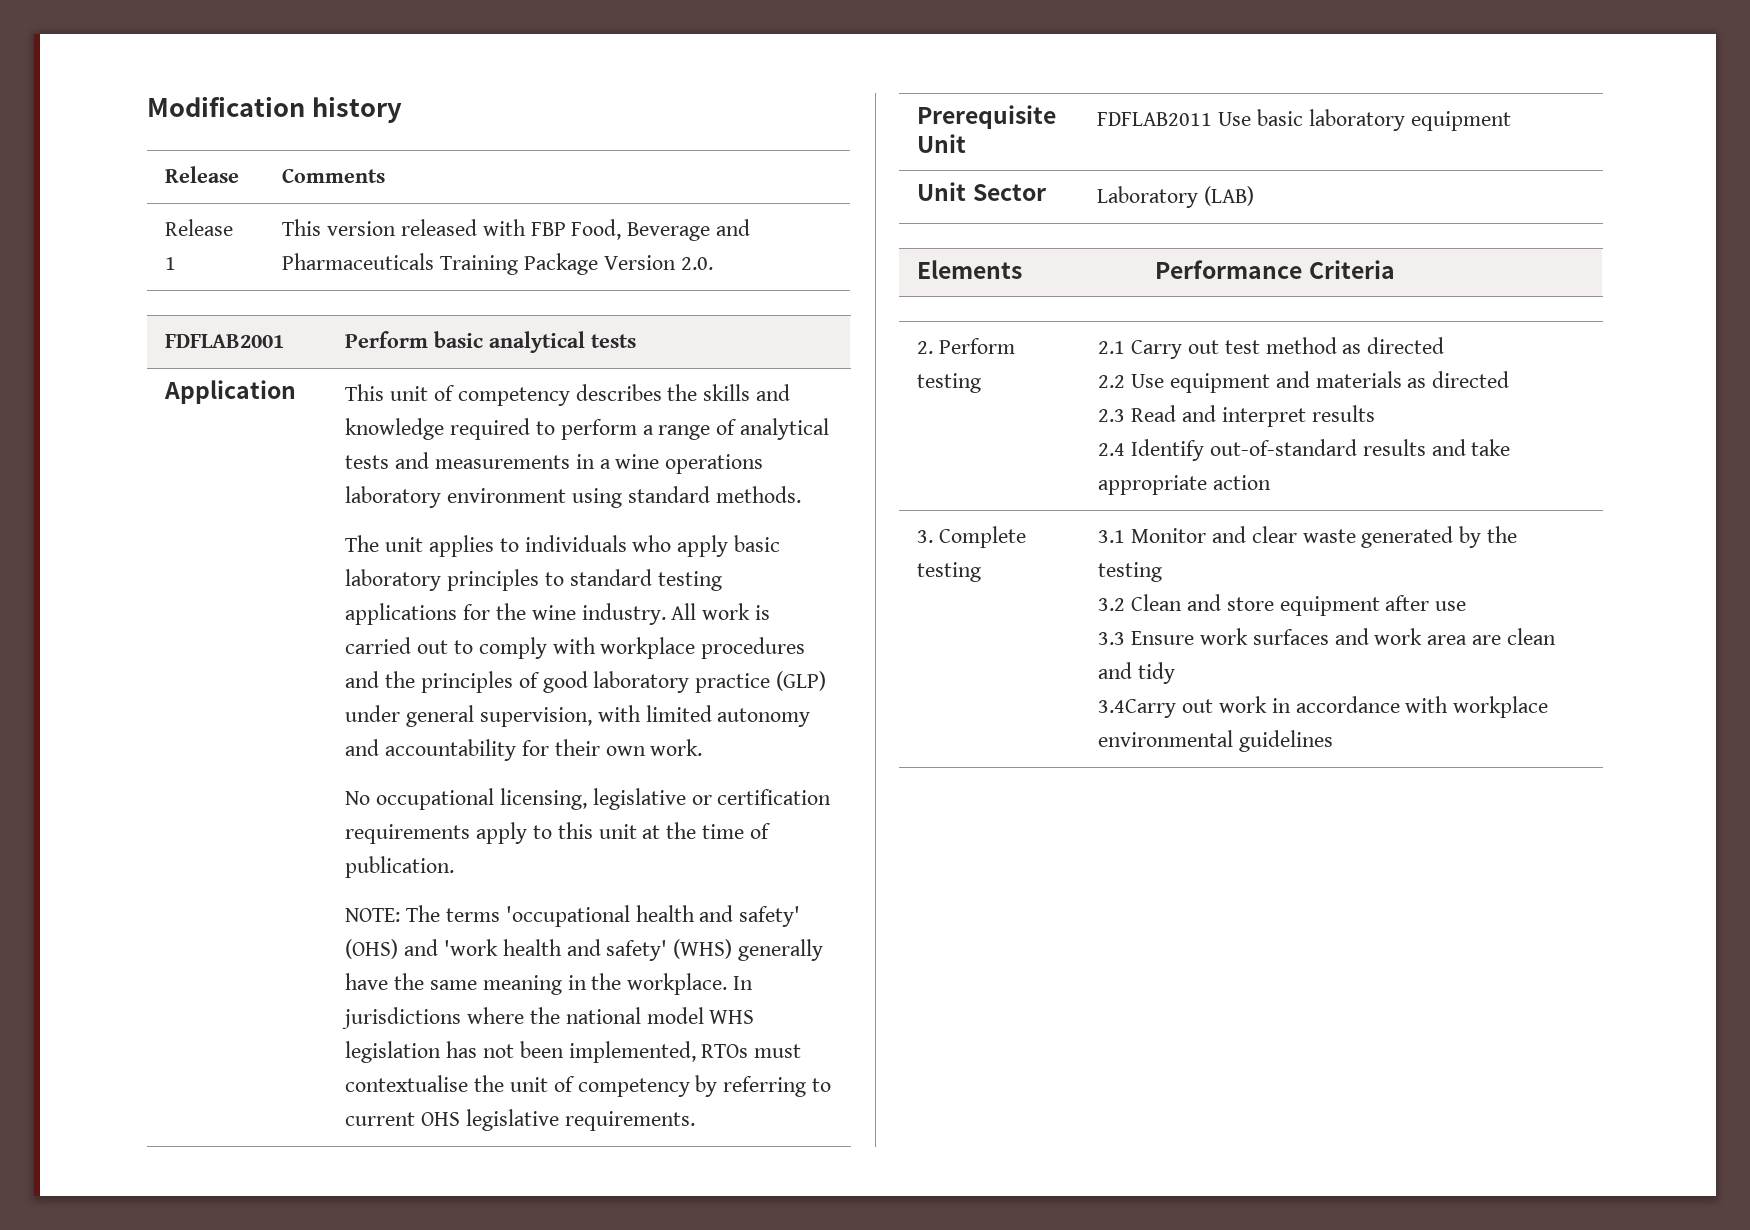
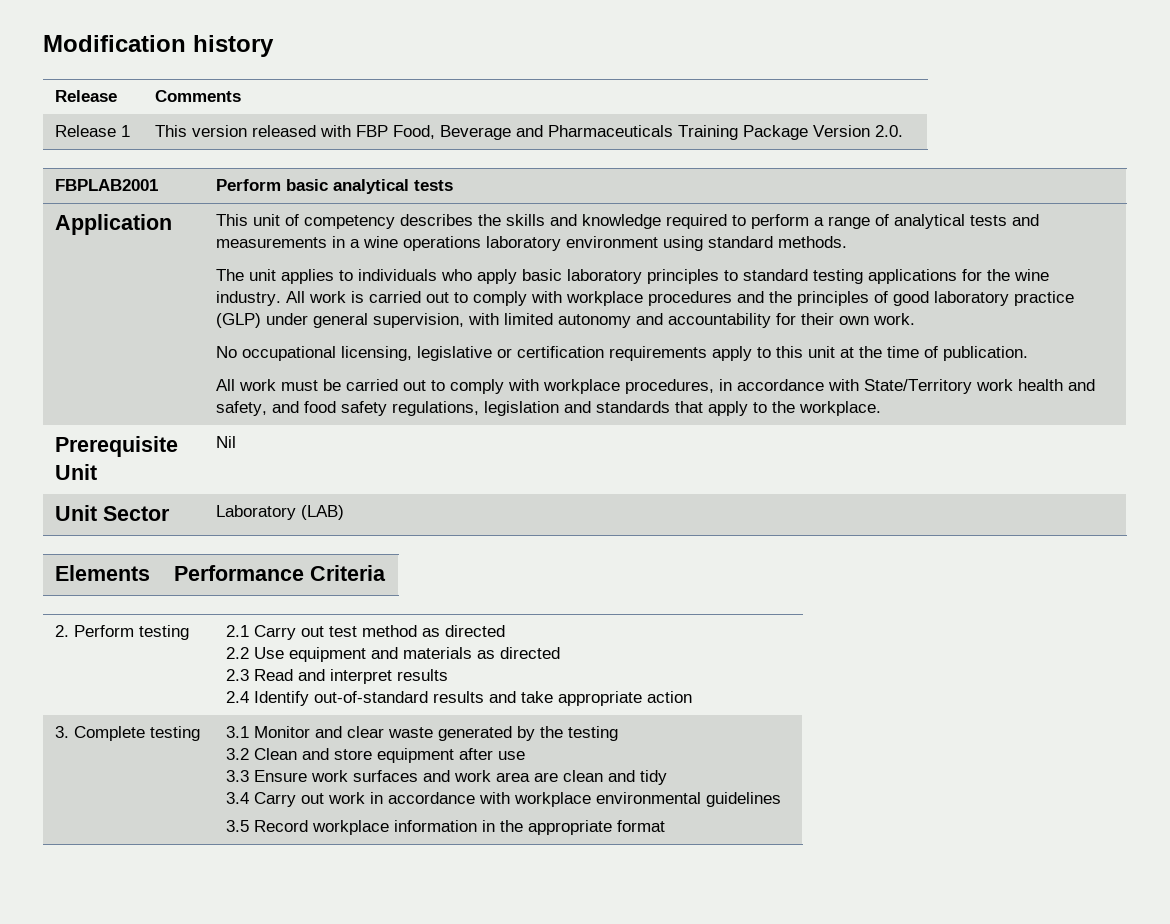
- FDFLAB2001 | Perform basic analytical tests
+ FBPLAB2001 | Perform basic analytical tests
- NOTE: The terms 'occupational health and safety' (OHS) and 'work health and safety' (WHS) generally have the same meaning in the workplace. In jurisdictions where the national model WHS legislation has not been implemented, RTOs must contextualise the unit of competency by referring to current OHS legislative requirements.
- Prerequisite Unit | FDFLAB2011 Use basic laboratory equipment
+ All work must be carried out to comply with workplace procedures, in accordance with State/Territory work health and safety, and food safety regulations, legislation and standards that apply to the workplace.
+ Prerequisite Unit | Nil
- 3.4Carry out work in accordance with workplace environmental guidelines
+ 3.4 Carry out work in accordance with workplace environmental guidelines
+ 3.5 Record workplace information in the appropriate format

